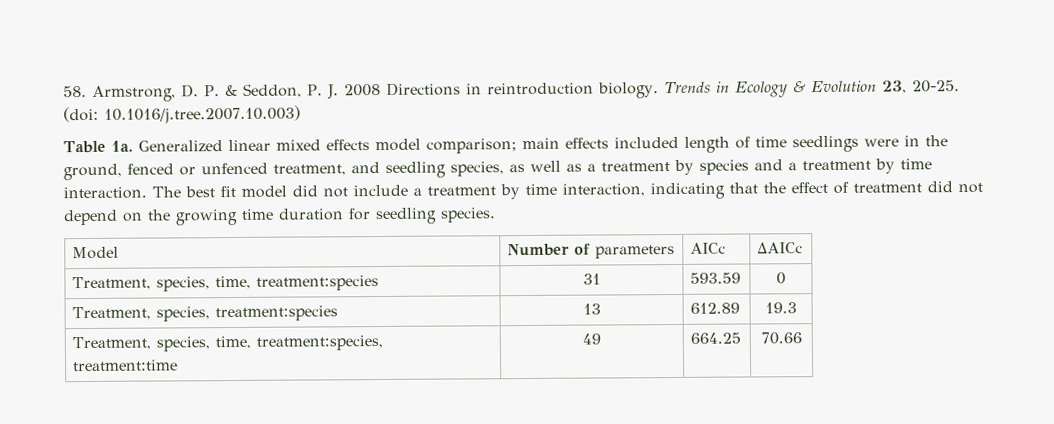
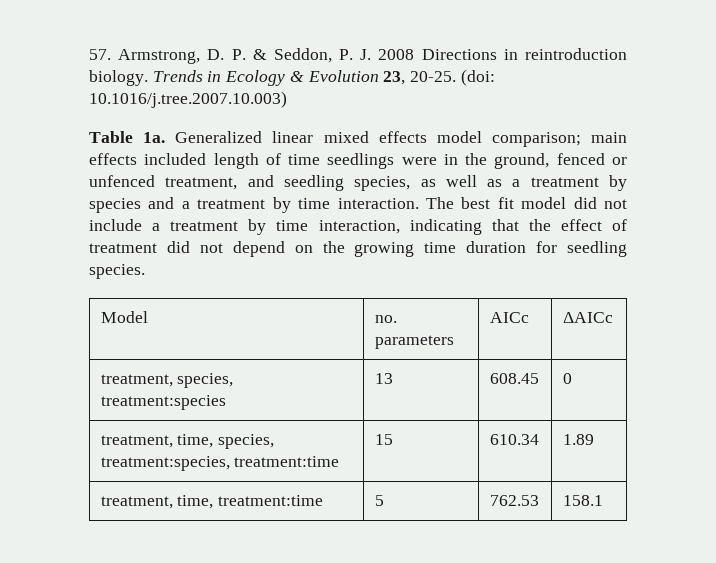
- 58. Armstrong, D. P. & Seddon, P. J. 2008 Directions in reintroduction biology.
+ 57. Armstrong, D. P. & Seddon, P. J. 2008 Directions in reintroduction biology.
- Model | Number of parameters | AICc | ΔAICc
+ Model | no. parameters | AICc | ΔAICc
- Treatment, species, time, treatment:species | 31 | 593.59 | 0
- Treatment, species, treatment:species | 13 | 612.89 | 19.3
- Treatment, species, time, treatment:species, treatment:time | 49 | 664.25 | 70.66
+ treatment, species, treatment:species | 13 | 608.45 | 0
+ treatment, time, species, treatment:species, treatment:time | 15 | 610.34 | 1.89
+ treatment, time, treatment:time | 5 | 762.53 | 158.1

